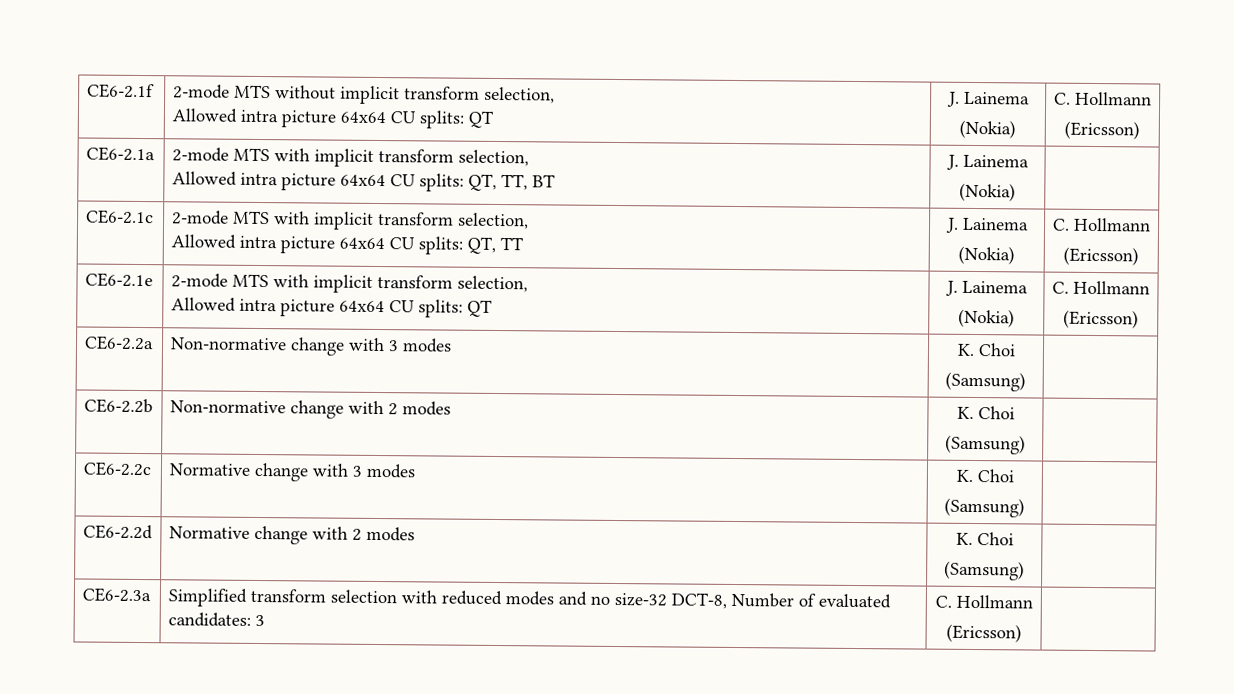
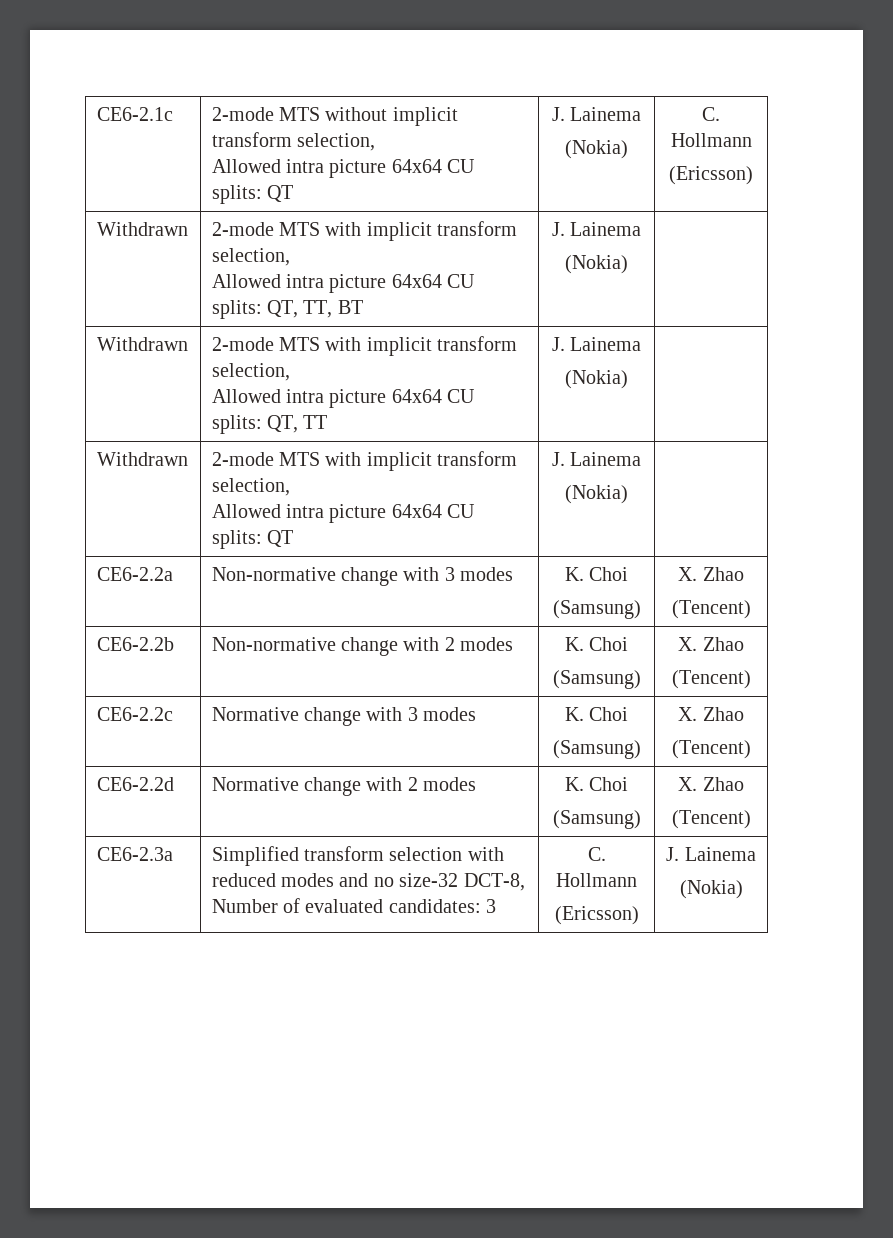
- CE6-2.1f | 2-mode MTS without implicit transform selection,
+ CE6-2.1c | 2-mode MTS without implicit transform selection,
  Allowed intra picture 64x64 CU splits: QT | J. Lainema
  (Nokia) | C. Hollmann
  (Ericsson)
- CE6-2.1a | 2-mode MTS with implicit transform selection,
+ Withdrawn | 2-mode MTS with implicit transform selection,
  Allowed intra picture 64x64 CU splits: QT, TT, BT | J. Lainema
  (Nokia) |
- CE6-2.1c | 2-mode MTS with implicit transform selection,
+ Withdrawn | 2-mode MTS with implicit transform selection,
  Allowed intra picture 64x64 CU splits: QT, TT | J. Lainema
- (Nokia) | C. Hollmann
- (Ericsson)
- CE6-2.1e | 2-mode MTS with implicit transform selection,
+ (Nokia) |
+ Withdrawn | 2-mode MTS with implicit transform selection,
  Allowed intra picture 64x64 CU splits: QT | J. Lainema
- (Nokia) | C. Hollmann
- (Ericsson)
+ (Nokia) |
  CE6-2.2a | Non-normative change with 3 modes | K. Choi
- (Samsung) |
+ (Samsung) | X. Zhao
+ (Tencent)
  CE6-2.2b | Non-normative change with 2 modes | K. Choi
- (Samsung) |
+ (Samsung) | X. Zhao
+ (Tencent)
  CE6-2.2c | Normative change with 3 modes | K. Choi
- (Samsung) |
+ (Samsung) | X. Zhao
+ (Tencent)
  CE6-2.2d | Normative change with 2 modes | K. Choi
- (Samsung) |
+ (Samsung) | X. Zhao
+ (Tencent)
  CE6-2.3a | Simplified transform selection with reduced modes and no size-32 DCT-8, Number of evaluated candidates: 3 | C. Hollmann
- (Ericsson) |
+ (Ericsson) | J. Lainema
+ (Nokia)

